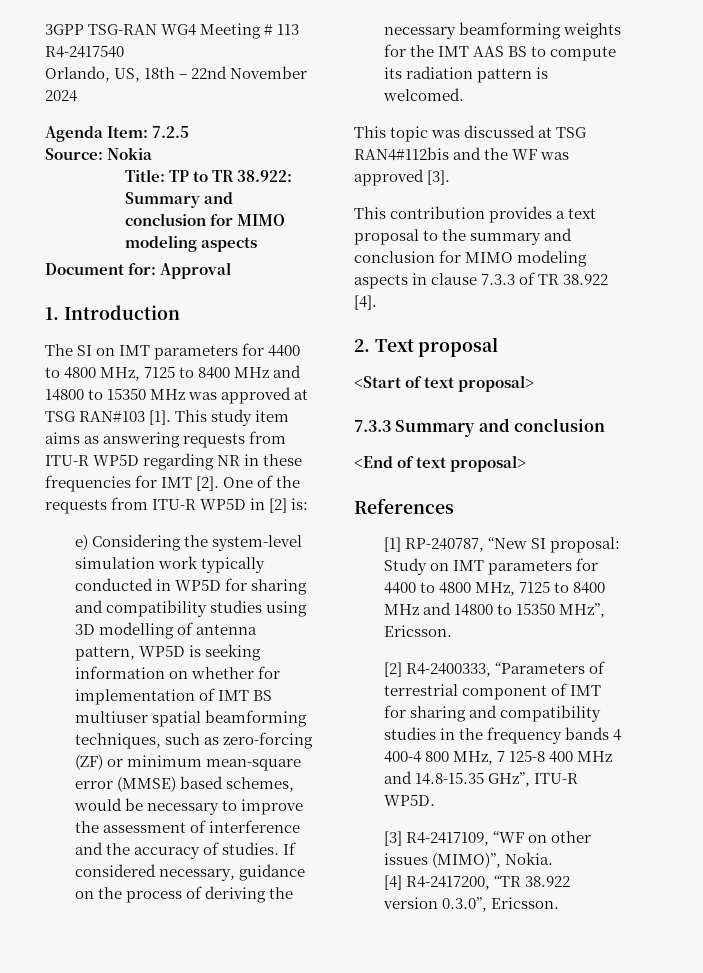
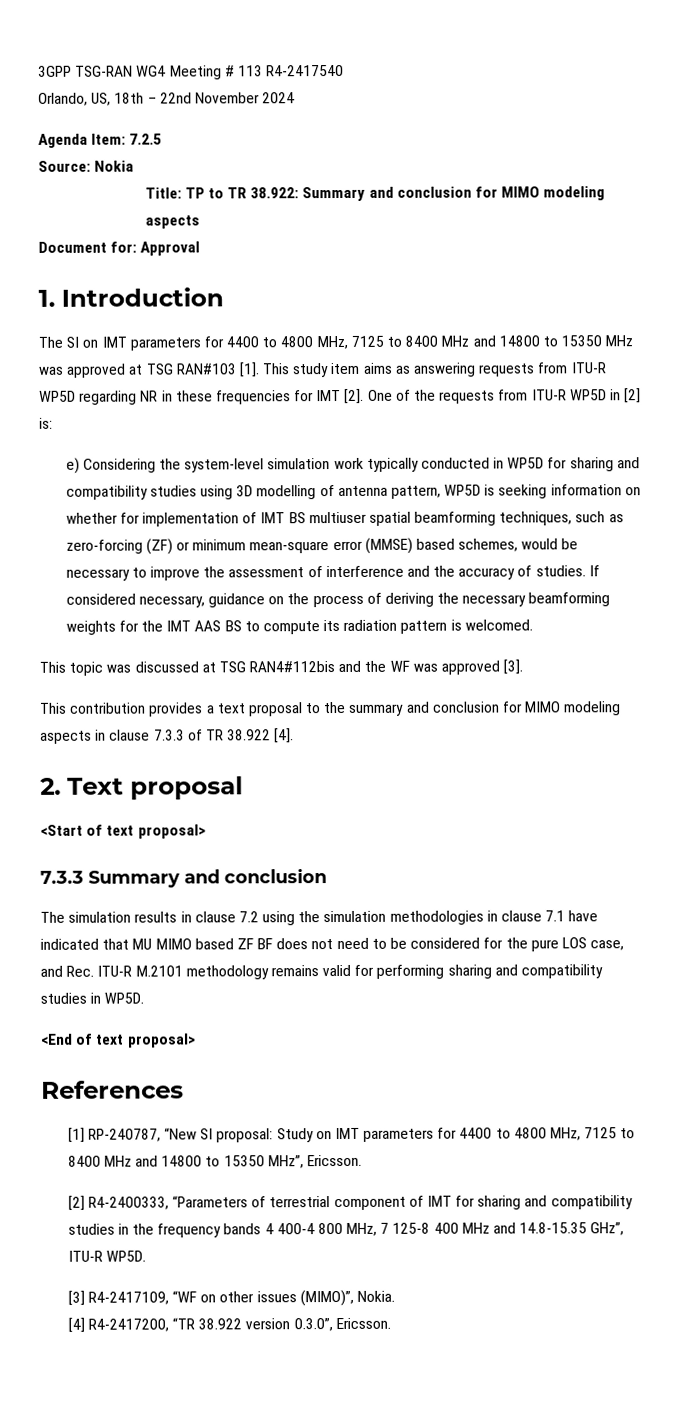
+ The simulation results in clause 7.2 using the simulation methodologies in clause 7.1 have indicated that MU MIMO based ZF BF does not need to be considered for the pure LOS case, and Rec. ITU-R M.2101 methodology remains valid for performing sharing and compatibility studies in WP5D.

